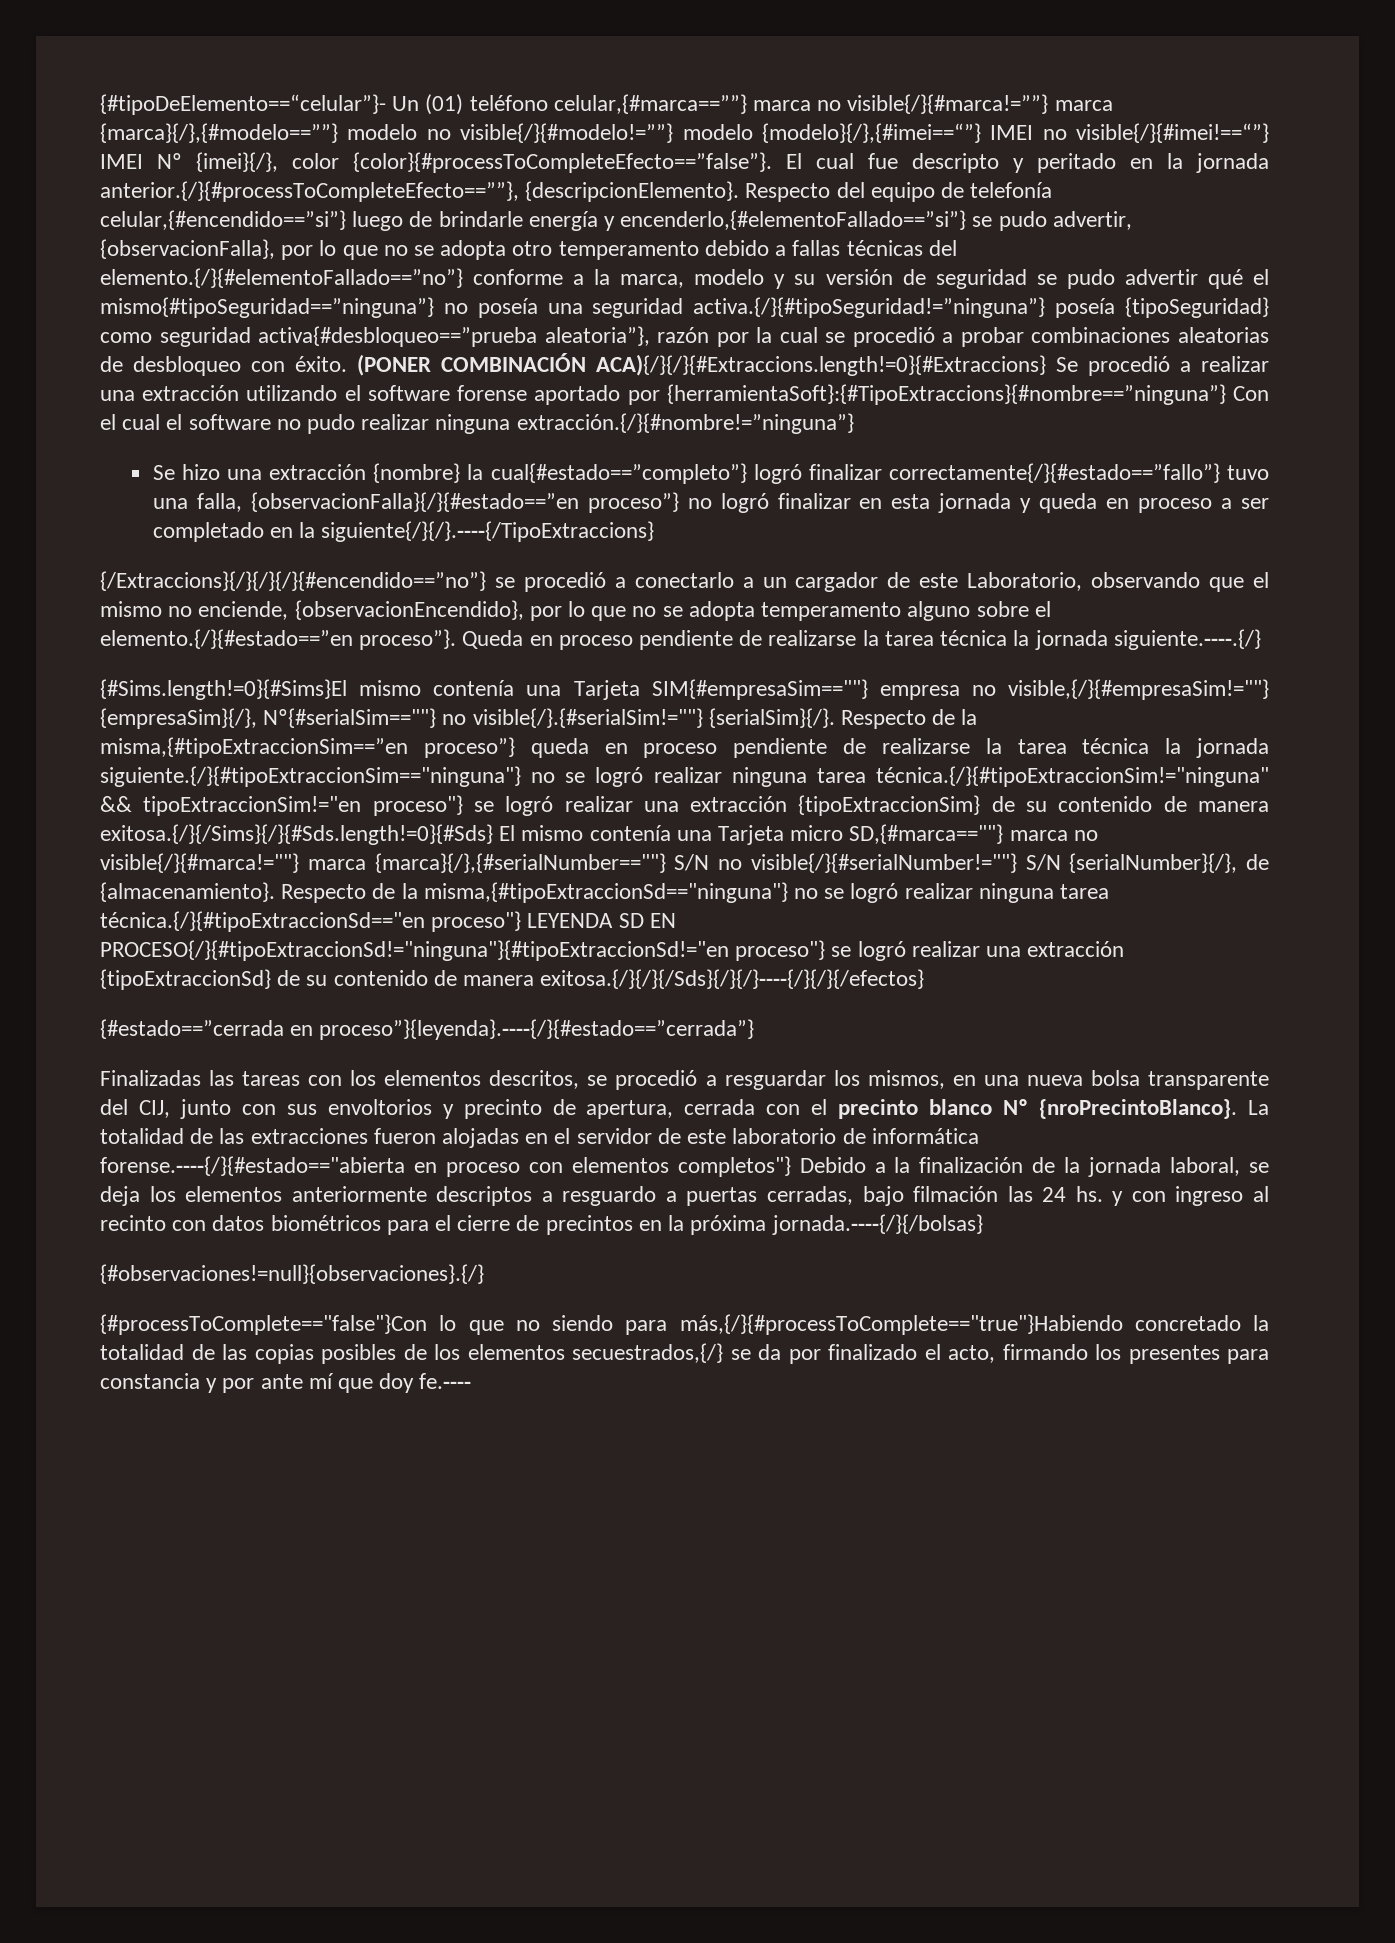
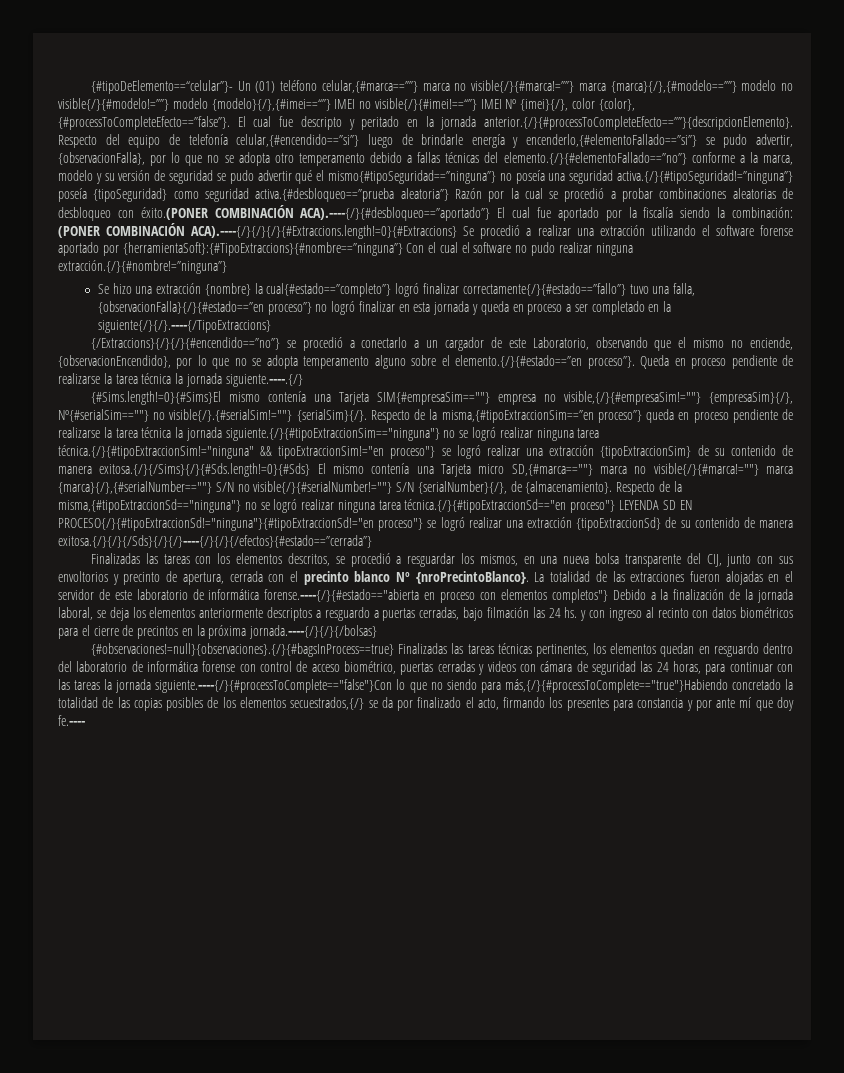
- {#tipoDeElemento==“celular”}- Un (01) teléfono celular,{#marca==””} marca no visible{/}{#marca!=””} marca {marca}{/},{#modelo==””} modelo no visible{/}{#modelo!=””} modelo {modelo}{/},{#imei==“”} IMEI no visible{/}{#imei!==“”} IMEI Nº {imei}{/}, color {color}{#processToCompleteEfecto==”false”}.
+ {#tipoDeElemento==“celular”}- Un (01) teléfono celular,{#marca==””} marca no visible{/}{#marca!=””} marca {marca}{/},{#modelo==””} modelo no visible{/}{#modelo!=””} modelo {modelo}{/},{#imei==“”} IMEI no visible{/}{#imei!==“”} IMEI Nº {imei}{/}, color {color}, {#processToCompleteEfecto==”false”}.
- El cual fue descripto y peritado en la jornada anterior.{/}{#processToCompleteEfecto==””}, {descripcionElemento}. Respecto del equipo de telefonía celular,{#encendido==”si”} luego de brindarle energía y encenderlo,{#elementoFallado==”si”} se pudo advertir, {observacionFalla}, por lo que no se adopta otro temperamento debido a fallas técnicas del elemento.{/}{#elementoFallado==”no”} conforme a la marca, modelo y su versión de seguridad se pudo advertir qué el mismo{#tipoSeguridad==”ninguna”} no poseía una seguridad activa.{/}{#tipoSeguridad!=”ninguna”} poseía {tipoSeguridad} como seguridad activa{#desbloqueo==”prueba aleatoria”}, razón por la cual se procedió a probar combinaciones aleatorias de desbloqueo con éxito.
+ El cual fue descripto y peritado en la jornada anterior.{/}{#processToCompleteEfecto==””}{descripcionElemento}. Respecto del equipo de telefonía celular,{#encendido==”si”} luego de brindarle energía y encenderlo,{#elementoFallado==”si”} se pudo advertir, {observacionFalla}, por lo que no se adopta otro temperamento debido a fallas técnicas del elemento.{/}{#elementoFallado==”no”} conforme a la marca, modelo y su versión de seguridad se pudo advertir qué el mismo{#tipoSeguridad==”ninguna”} no poseía una seguridad activa.{/}{#tipoSeguridad!=”ninguna”} poseía {tipoSeguridad} como seguridad activa.{#desbloqueo==”prueba aleatoria”} Razón por la cual se procedió a probar combinaciones aleatorias de desbloqueo con éxito.(PONER COMBINACIÓN ACA).----{/}{#desbloqueo==”aportado”} El cual fue aportado por la fiscalía siendo la combinación:
- (PONER COMBINACIÓN ACA){/}{/}{#Extraccions.length!=0}{#Extraccions} Se procedió a realizar una extracción utilizando el software forense aportado por {herramientaSoft}:{#TipoExtraccions}{#nombre==”ninguna”} Con el cual el software no pudo realizar ninguna extracción.{/}{#nombre!=”ninguna”}
+ (PONER COMBINACIÓN ACA).----{/}{/}{/}{#Extraccions.length!=0}{#Extraccions} Se procedió a realizar una extracción utilizando el software forense aportado por {herramientaSoft}:{#TipoExtraccions}{#nombre==”ninguna”} Con el cual el software no pudo realizar ninguna extracción.{/}{#nombre!=”ninguna”}
- {/Extraccions}{/}{/}{/}{#encendido==”no”} se procedió a conectarlo a un cargador de este Laboratorio, observando que el mismo no enciende, {observacionEncendido}, por lo que no se adopta temperamento alguno sobre el elemento.{/}{#estado==”en proceso”}.
+ {/Extraccions}{/}{/}{#encendido==”no”} se procedió a conectarlo a un cargador de este Laboratorio, observando que el mismo no enciende, {observacionEncendido}, por lo que no se adopta temperamento alguno sobre el elemento.{/}{#estado==”en proceso”}.
- Respecto de la misma,{#tipoExtraccionSd=="ninguna"} no se logró realizar ninguna tarea técnica.{/}{#tipoExtraccionSd=="en proceso"} LEYENDA SD EN PROCESO{/}{#tipoExtraccionSd!="ninguna"}{#tipoExtraccionSd!="en proceso"} se logró realizar una extracción {tipoExtraccionSd} de su contenido de manera exitosa.{/}{/}{/Sds}{/}{/}----{/}{/}{/efectos}
- {#estado==”cerrada en proceso”}{leyenda}.----{/}{#estado==”cerrada”}
+ Respecto de la misma,{#tipoExtraccionSd=="ninguna"} no se logró realizar ninguna tarea técnica.{/}{#tipoExtraccionSd=="en proceso"} LEYENDA SD EN PROCESO{/}{#tipoExtraccionSd!="ninguna"}{#tipoExtraccionSd!="en proceso"} se logró realizar una extracción {tipoExtraccionSd} de su contenido de manera exitosa.{/}{/}{/Sds}{/}{/}----{/}{/}{/efectos}{#estado==”cerrada”}
- La totalidad de las extracciones fueron alojadas en el servidor de este laboratorio de informática forense.----{/}{#estado=="abierta en proceso con elementos completos"} Debido a la finalización de la jornada laboral, se deja los elementos anteriormente descriptos a resguardo a puertas cerradas, bajo filmación las 24 hs. y con ingreso al recinto con datos biométricos para el cierre de precintos en la próxima jornada.----{/}{/bolsas}
- {#observaciones!=null}{observaciones}.{/}
- {#processToComplete=="false"}Con lo que no siendo para más,{/}{#processToComplete=="true"}Habiendo concretado la totalidad de las copias posibles de los elementos secuestrados,{/} se da por finalizado el acto, firmando los presentes para constancia y por ante mí que doy fe.----
+ La totalidad de las extracciones fueron alojadas en el servidor de este laboratorio de informática forense.----{/}{#estado=="abierta en proceso con elementos completos"} Debido a la finalización de la jornada laboral, se deja los elementos anteriormente descriptos a resguardo a puertas cerradas, bajo filmación las 24 hs. y con ingreso al recinto con datos biométricos para el cierre de precintos en la próxima jornada.----{/}{/}{/bolsas}
+ {#observaciones!=null}{observaciones}.{/}{#bagsInProcess==true} Finalizadas las tareas técnicas pertinentes, los elementos quedan en resguardo dentro del laboratorio de informática forense con control de acceso biométrico, puertas cerradas y videos con cámara de seguridad las 24 horas, para continuar con las tareas la jornada siguiente.----{/}{#processToComplete=="false"}Con lo que no siendo para más,{/}{#processToComplete=="true"}Habiendo concretado la totalidad de las copias posibles de los elementos secuestrados,{/} se da por finalizado el acto, firmando los presentes para constancia y por ante mí que doy fe.----

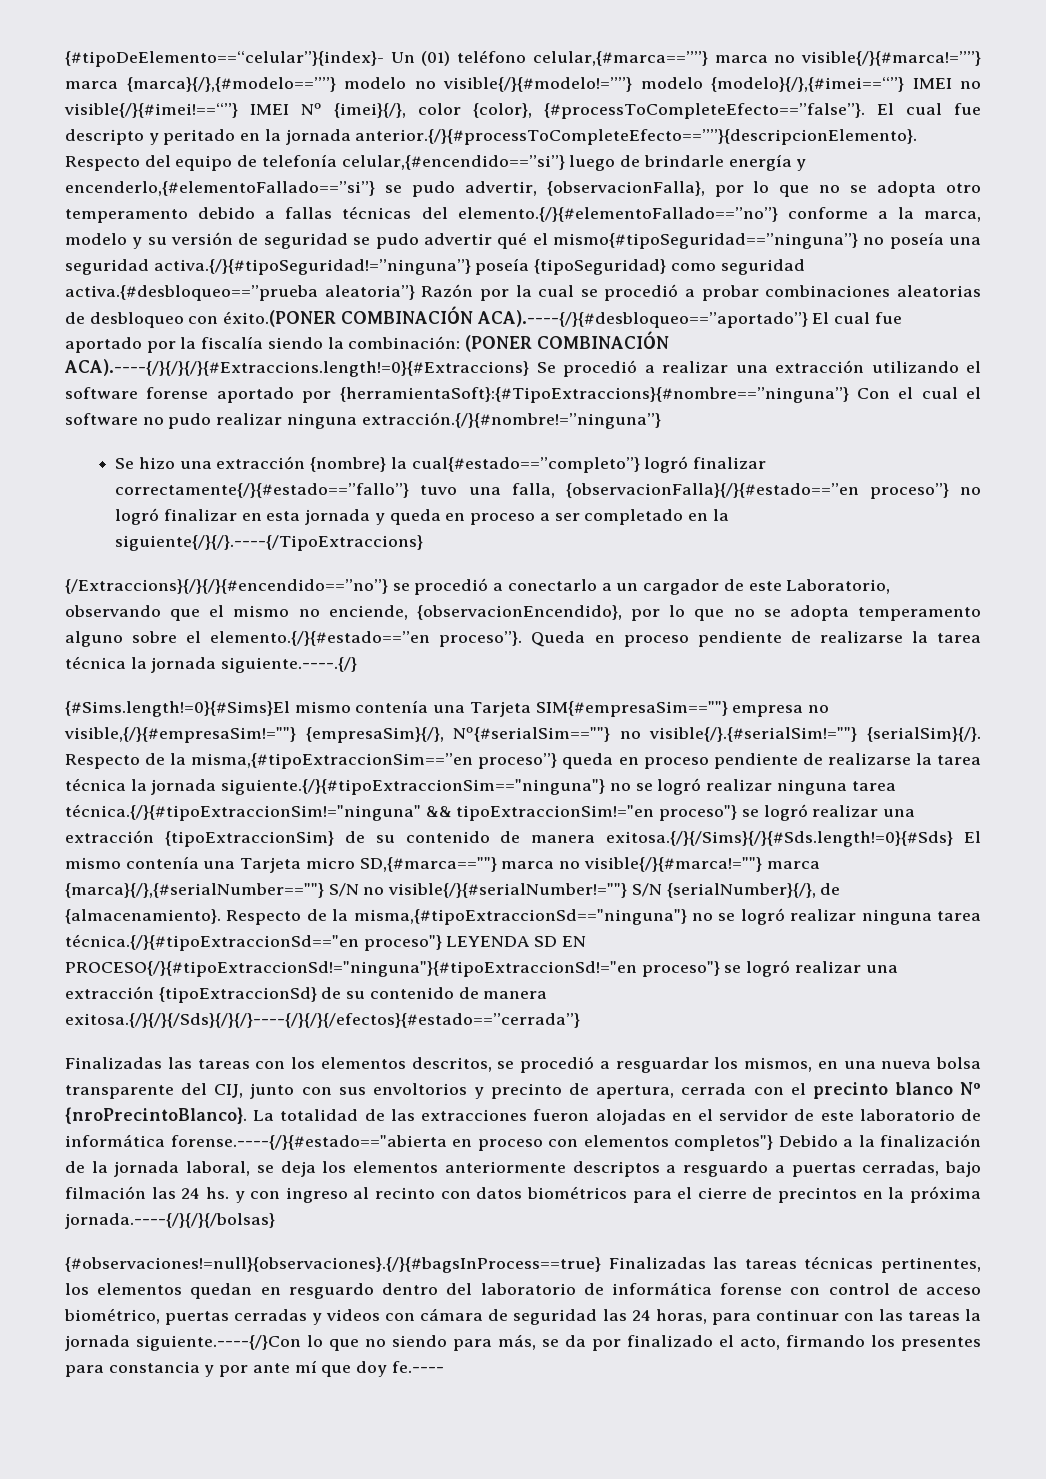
- {#tipoDeElemento==“celular”}- Un (01) teléfono celular,{#marca==””} marca no visible{/}{#marca!=””} marca {marca}{/},{#modelo==””} modelo no visible{/}{#modelo!=””} modelo {modelo}{/},{#imei==“”} IMEI no visible{/}{#imei!==“”} IMEI Nº {imei}{/}, color {color}, {#processToCompleteEfecto==”false”}.
+ {#tipoDeElemento==“celular”}{index}- Un (01) teléfono celular,{#marca==””} marca no visible{/}{#marca!=””} marca {marca}{/},{#modelo==””} modelo no visible{/}{#modelo!=””} modelo {modelo}{/},{#imei==“”} IMEI no visible{/}{#imei!==“”} IMEI Nº {imei}{/}, color {color}, {#processToCompleteEfecto==”false”}.
- {#observaciones!=null}{observaciones}.{/}{#bagsInProcess==true} Finalizadas las tareas técnicas pertinentes, los elementos quedan en resguardo dentro del laboratorio de informática forense con control de acceso biométrico, puertas cerradas y videos con cámara de seguridad las 24 horas, para continuar con las tareas la jornada siguiente.----{/}{#processToComplete=="false"}Con lo que no siendo para más,{/}{#processToComplete=="true"}Habiendo concretado la totalidad de las copias posibles de los elementos secuestrados,{/} se da por finalizado el acto, firmando los presentes para constancia y por ante mí que doy fe.----
+ {#observaciones!=null}{observaciones}.{/}{#bagsInProcess==true} Finalizadas las tareas técnicas pertinentes, los elementos quedan en resguardo dentro del laboratorio de informática forense con control de acceso biométrico, puertas cerradas y videos con cámara de seguridad las 24 horas, para continuar con las tareas la jornada siguiente.----{/}Con lo que no siendo para más, se da por finalizado el acto, firmando los presentes para constancia y por ante mí que doy fe.----

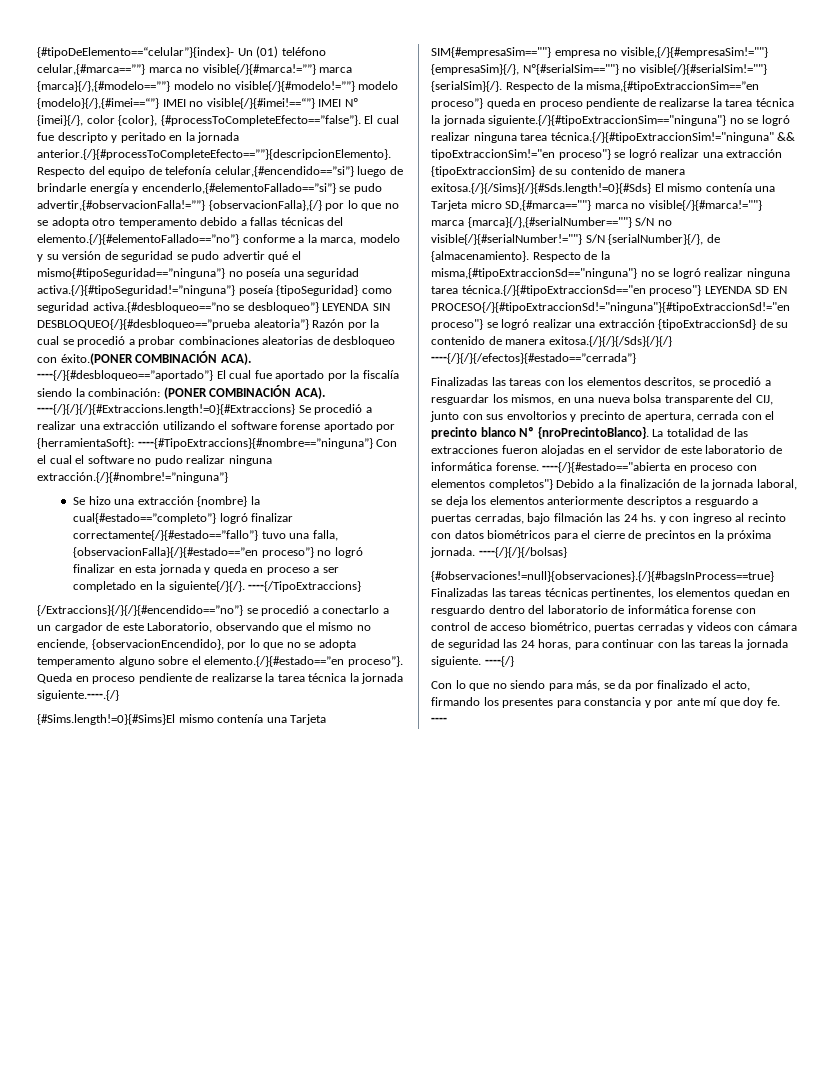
- El cual fue descripto y peritado en la jornada anterior.{/}{#processToCompleteEfecto==””}{descripcionElemento}. Respecto del equipo de telefonía celular,{#encendido==”si”} luego de brindarle energía y encenderlo,{#elementoFallado==”si”} se pudo advertir, {observacionFalla}, por lo que no se adopta otro temperamento debido a fallas técnicas del elemento.{/}{#elementoFallado==”no”} conforme a la marca, modelo y su versión de seguridad se pudo advertir qué el mismo{#tipoSeguridad==”ninguna”} no poseía una seguridad activa.{/}{#tipoSeguridad!=”ninguna”} poseía {tipoSeguridad} como seguridad activa.{#desbloqueo==”prueba aleatoria”} Razón por la cual se procedió a probar combinaciones aleatorias de desbloqueo con éxito.(PONER COMBINACIÓN ACA).----{/}{#desbloqueo==”aportado”} El cual fue aportado por la fiscalía siendo la combinación:
+ El cual fue descripto y peritado en la jornada anterior.{/}{#processToCompleteEfecto==””}{descripcionElemento}. Respecto del equipo de telefonía celular,{#encendido==”si”} luego de brindarle energía y encenderlo,{#elementoFallado==”si”} se pudo advertir,{#observacionFalla!=””} {observacionFalla},{/} por lo que no se adopta otro temperamento debido a fallas técnicas del elemento.{/}{#elementoFallado==”no”} conforme a la marca, modelo y su versión de seguridad se pudo advertir qué el mismo{#tipoSeguridad==”ninguna”} no poseía una seguridad activa.{/}{#tipoSeguridad!=”ninguna”} poseía {tipoSeguridad} como seguridad activa.{#desbloqueo==”no se desbloqueo”} LEYENDA SIN DESBLOQUEO{/}{#desbloqueo==”prueba aleatoria”} Razón por la cual se procedió a probar combinaciones aleatorias de desbloqueo con éxito.(PONER COMBINACIÓN ACA). ----{/}{#desbloqueo==”aportado”} El cual fue aportado por la fiscalía siendo la combinación:
- (PONER COMBINACIÓN ACA).----{/}{/}{/}{#Extraccions.length!=0}{#Extraccions} Se procedió a realizar una extracción utilizando el software forense aportado por {herramientaSoft}:{#TipoExtraccions}{#nombre==”ninguna”} Con el cual el software no pudo realizar ninguna extracción.{/}{#nombre!=”ninguna”}
+ (PONER COMBINACIÓN ACA). ----{/}{/}{/}{#Extraccions.length!=0}{#Extraccions} Se procedió a realizar una extracción utilizando el software forense aportado por {herramientaSoft}: ----{#TipoExtraccions}{#nombre==”ninguna”} Con el cual el software no pudo realizar ninguna extracción.{/}{#nombre!=”ninguna”}
- Se hizo una extracción {nombre} la cual{#estado==”completo”} logró finalizar correctamente{/}{#estado==”fallo”} tuvo una falla, {observacionFalla}{/}{#estado==”en proceso”} no logró finalizar en esta jornada y queda en proceso a ser completado en la siguiente{/}{/}.----{/TipoExtraccions}
+ Se hizo una extracción {nombre} la cual{#estado==”completo”} logró finalizar correctamente{/}{#estado==”fallo”} tuvo una falla, {observacionFalla}{/}{#estado==”en proceso”} no logró finalizar en esta jornada y queda en proceso a ser completado en la siguiente{/}{/}. ----{/TipoExtraccions}
- {#Sims.length!=0}{#Sims}El mismo contenía una Tarjeta SIM{#empresaSim==""} empresa no visible,{/}{#empresaSim!=""} {empresaSim}{/}, Nº{#serialSim==""} no visible{/}.{#serialSim!=""} {serialSim}{/}.
+ {#Sims.length!=0}{#Sims}El mismo contenía una Tarjeta SIM{#empresaSim==""} empresa no visible,{/}{#empresaSim!=""} {empresaSim}{/}, Nº{#serialSim==""} no visible{/}{#serialSim!=""} {serialSim}{/}.
- Respecto de la misma,{#tipoExtraccionSd=="ninguna"} no se logró realizar ninguna tarea técnica.{/}{#tipoExtraccionSd=="en proceso"} LEYENDA SD EN PROCESO{/}{#tipoExtraccionSd!="ninguna"}{#tipoExtraccionSd!="en proceso"} se logró realizar una extracción {tipoExtraccionSd} de su contenido de manera exitosa.{/}{/}{/Sds}{/}{/}----{/}{/}{/efectos}{#estado==”cerrada”}
+ Respecto de la misma,{#tipoExtraccionSd=="ninguna"} no se logró realizar ninguna tarea técnica.{/}{#tipoExtraccionSd=="en proceso"} LEYENDA SD EN PROCESO{/}{#tipoExtraccionSd!="ninguna"}{#tipoExtraccionSd!="en proceso"} se logró realizar una extracción {tipoExtraccionSd} de su contenido de manera exitosa.{/}{/}{/Sds}{/}{/} ----{/}{/}{/efectos}{#estado==”cerrada”}
- La totalidad de las extracciones fueron alojadas en el servidor de este laboratorio de informática forense.----{/}{#estado=="abierta en proceso con elementos completos"} Debido a la finalización de la jornada laboral, se deja los elementos anteriormente descriptos a resguardo a puertas cerradas, bajo filmación las 24 hs. y con ingreso al recinto con datos biométricos para el cierre de precintos en la próxima jornada.----{/}{/}{/bolsas}
+ La totalidad de las extracciones fueron alojadas en el servidor de este laboratorio de informática forense. ----{/}{#estado=="abierta en proceso con elementos completos"} Debido a la finalización de la jornada laboral, se deja los elementos anteriormente descriptos a resguardo a puertas cerradas, bajo filmación las 24 hs. y con ingreso al recinto con datos biométricos para el cierre de precintos en la próxima jornada. ----{/}{/}{/bolsas}
- {#observaciones!=null}{observaciones}.{/}{#bagsInProcess==true} Finalizadas las tareas técnicas pertinentes, los elementos quedan en resguardo dentro del laboratorio de informática forense con control de acceso biométrico, puertas cerradas y videos con cámara de seguridad las 24 horas, para continuar con las tareas la jornada siguiente.----{/}Con lo que no siendo para más, se da por finalizado el acto, firmando los presentes para constancia y por ante mí que doy fe.----
+ {#observaciones!=null}{observaciones}.{/}{#bagsInProcess==true} Finalizadas las tareas técnicas pertinentes, los elementos quedan en resguardo dentro del laboratorio de informática forense con control de acceso biométrico, puertas cerradas y videos con cámara de seguridad las 24 horas, para continuar con las tareas la jornada siguiente. ----{/}
+ Con lo que no siendo para más, se da por finalizado el acto, firmando los presentes para constancia y por ante mí que doy fe. ----

